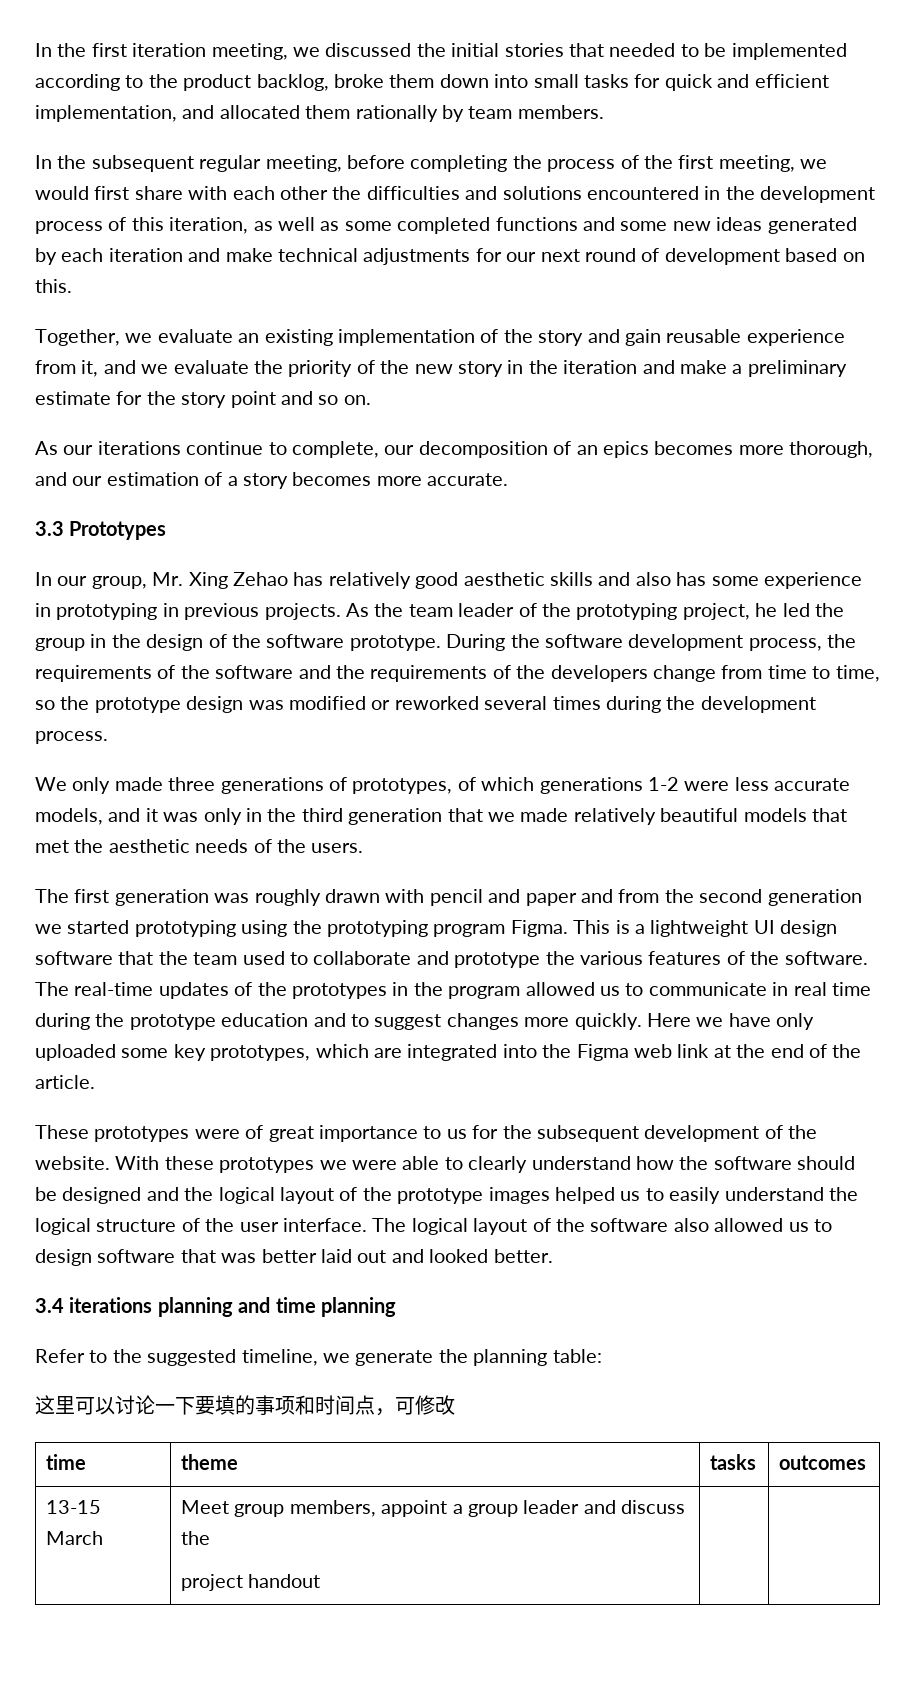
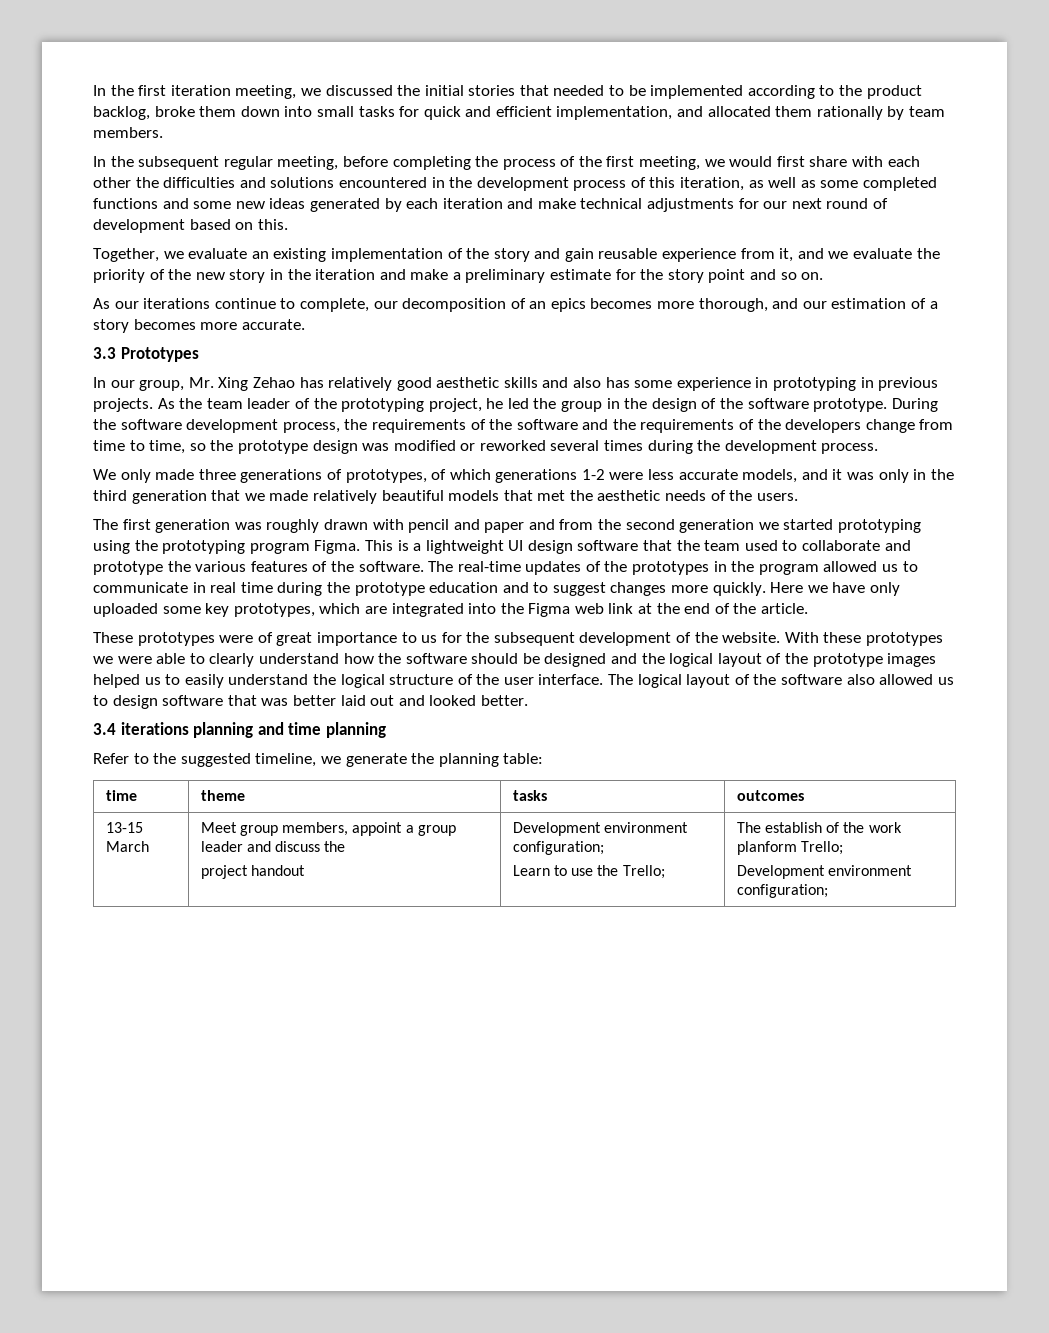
- 这里可以讨论一下要填的事项和时间点，可修改
  13-15 March | Meet group members, appoint a group leader and discuss the
- project handout | |
+ project handout | Development environment configuration;
+ Learn to use the Trello; | The establish of the work planform Trello;
+ Development environment configuration;

